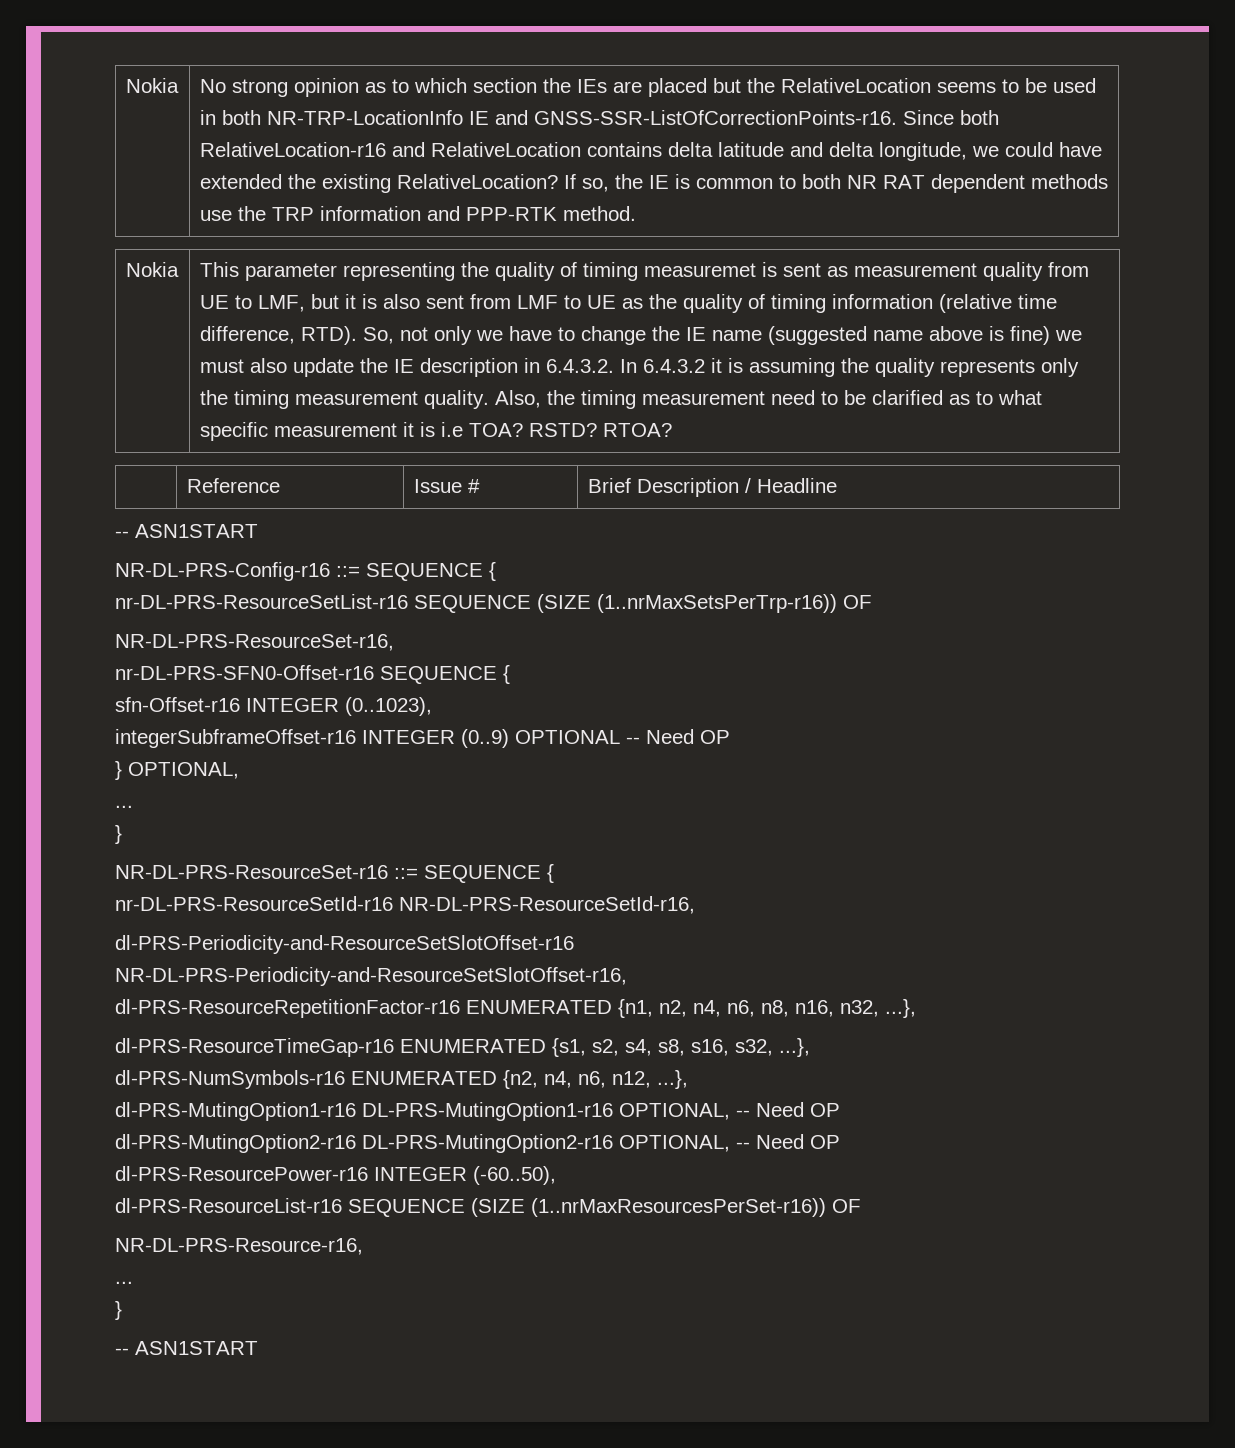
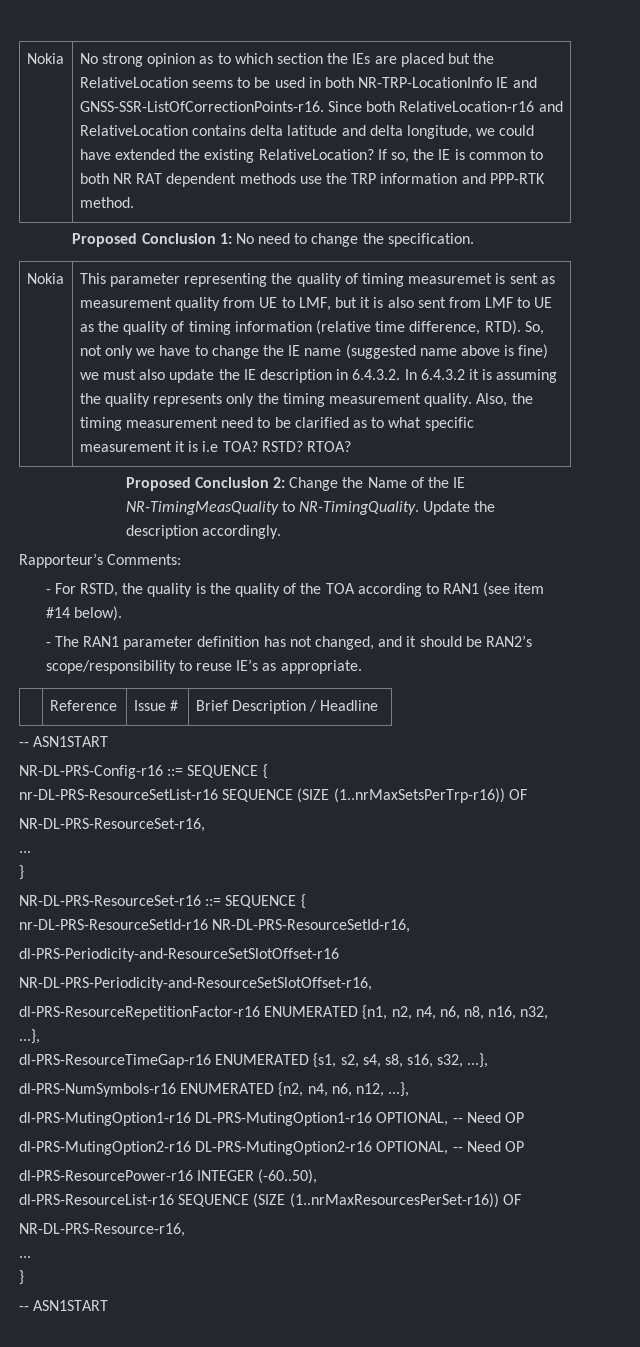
+ Proposed Conclusion 1: No need to change the specification.
+ Proposed Conclusion 2: Change the Name of the IE NR-TimingMeasQuality to NR-TimingQuality. Update the description accordingly.
+ Rapporteur’s Comments:
+ - For RSTD, the quality is the quality of the TOA according to RAN1 (see item #14 below).
+ - The RAN1 parameter definition has not changed, and it should be RAN2’s scope/responsibility to reuse IE’s as appropriate.
- nr-DL-PRS-SFN0-Offset-r16 SEQUENCE {
- sfn-Offset-r16 INTEGER (0..1023),
- integerSubframeOffset-r16 INTEGER (0..9) OPTIONAL -- Need OP
- } OPTIONAL,

